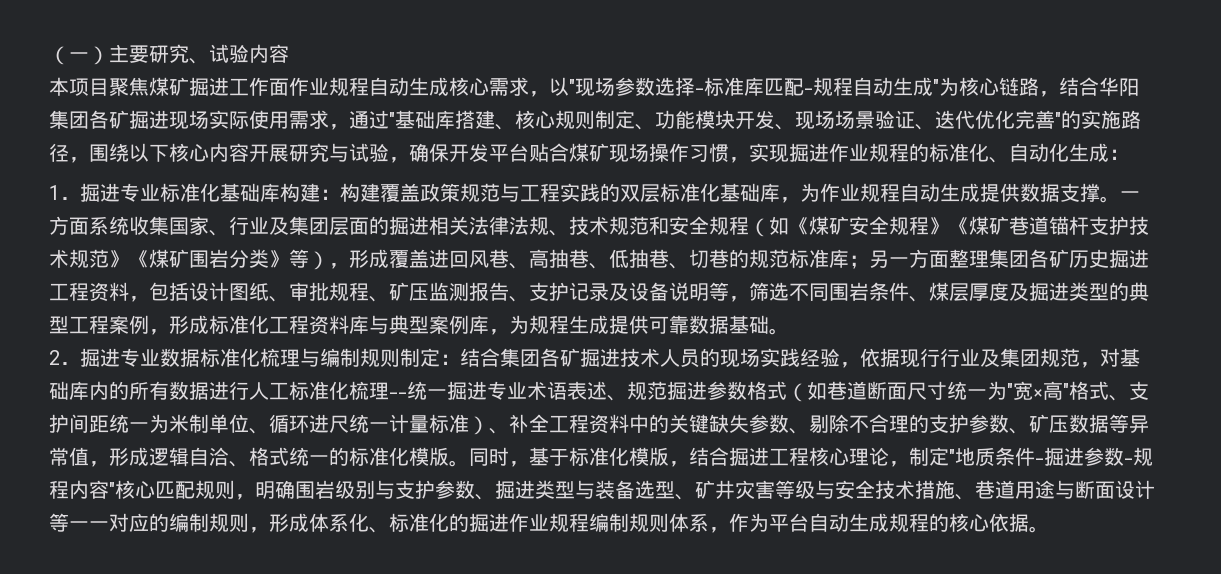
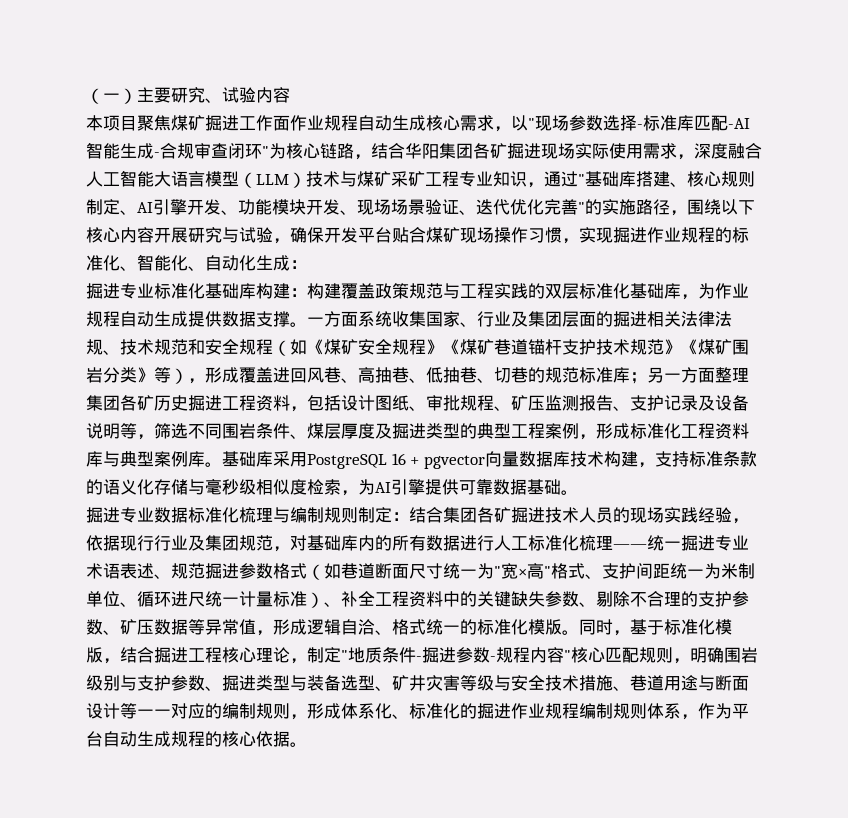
- 本项目聚焦煤矿掘进工作面作业规程自动生成核心需求，以"现场参数选择-标准库匹配-规程自动生成"为核心链路，结合华阳集团各矿掘进现场实际使用需求，通过"基础库搭建、核心规则制定、功能模块开发、现场场景验证、迭代优化完善"的实施路径，围绕以下核心内容开展研究与试验，确保开发平台贴合煤矿现场操作习惯，实现掘进作业规程的标准化、自动化生成：
+ 本项目聚焦煤矿掘进工作面作业规程自动生成核心需求，以"现场参数选择-标准库匹配-AI智能生成-合规审查闭环"为核心链路，结合华阳集团各矿掘进现场实际使用需求，深度融合人工智能大语言模型（LLM）技术与煤矿采矿工程专业知识，通过"基础库搭建、核心规则制定、AI引擎开发、功能模块开发、现场场景验证、迭代优化完善"的实施路径，围绕以下核心内容开展研究与试验，确保开发平台贴合煤矿现场操作习惯，实现掘进作业规程的标准化、智能化、自动化生成：
- 1．掘进专业标准化基础库构建：构建覆盖政策规范与工程实践的双层标准化基础库，为作业规程自动生成提供数据支撑。
+ 掘进专业标准化基础库构建：构建覆盖政策规范与工程实践的双层标准化基础库，为作业规程自动生成提供数据支撑。
- 另一方面整理集团各矿历史掘进工程资料，包括设计图纸、审批规程、矿压监测报告、支护记录及设备说明等，筛选不同围岩条件、煤层厚度及掘进类型的典型工程案例，形成标准化工程资料库与典型案例库，为规程生成提供可靠数据基础。
+ 另一方面整理集团各矿历史掘进工程资料，包括设计图纸、审批规程、矿压监测报告、支护记录及设备说明等，筛选不同围岩条件、煤层厚度及掘进类型的典型工程案例，形成标准化工程资料库与典型案例库。基础库采用PostgreSQL 16 + pgvector向量数据库技术构建，支持标准条款的语义化存储与毫秒级相似度检索，为AI引擎提供可靠数据基础。
- 2．掘进专业数据标准化梳理与编制规则制定：
+ 掘进专业数据标准化梳理与编制规则制定：
- 结合集团各矿掘进技术人员的现场实践经验，依据现行行业及集团规范，对基础库内的所有数据进行人工标准化梳理--统一掘进专业术语表述、规范掘进参数格式（如巷道断面尺寸统一为"宽×高"格式、支护间距统一为米制单位、循环进尺统一计量标准）、补全工程资料中的关键缺失参数、剔除不合理的支护参数、矿压数据等异常值，形成逻辑自洽、格式统一的标准化模版。
+ 结合集团各矿掘进技术人员的现场实践经验，依据现行行业及集团规范，对基础库内的所有数据进行人工标准化梳理——统一掘进专业术语表述、规范掘进参数格式（如巷道断面尺寸统一为"宽×高"格式、支护间距统一为米制单位、循环进尺统一计量标准）、补全工程资料中的关键缺失参数、剔除不合理的支护参数、矿压数据等异常值，形成逻辑自洽、格式统一的标准化模版。

